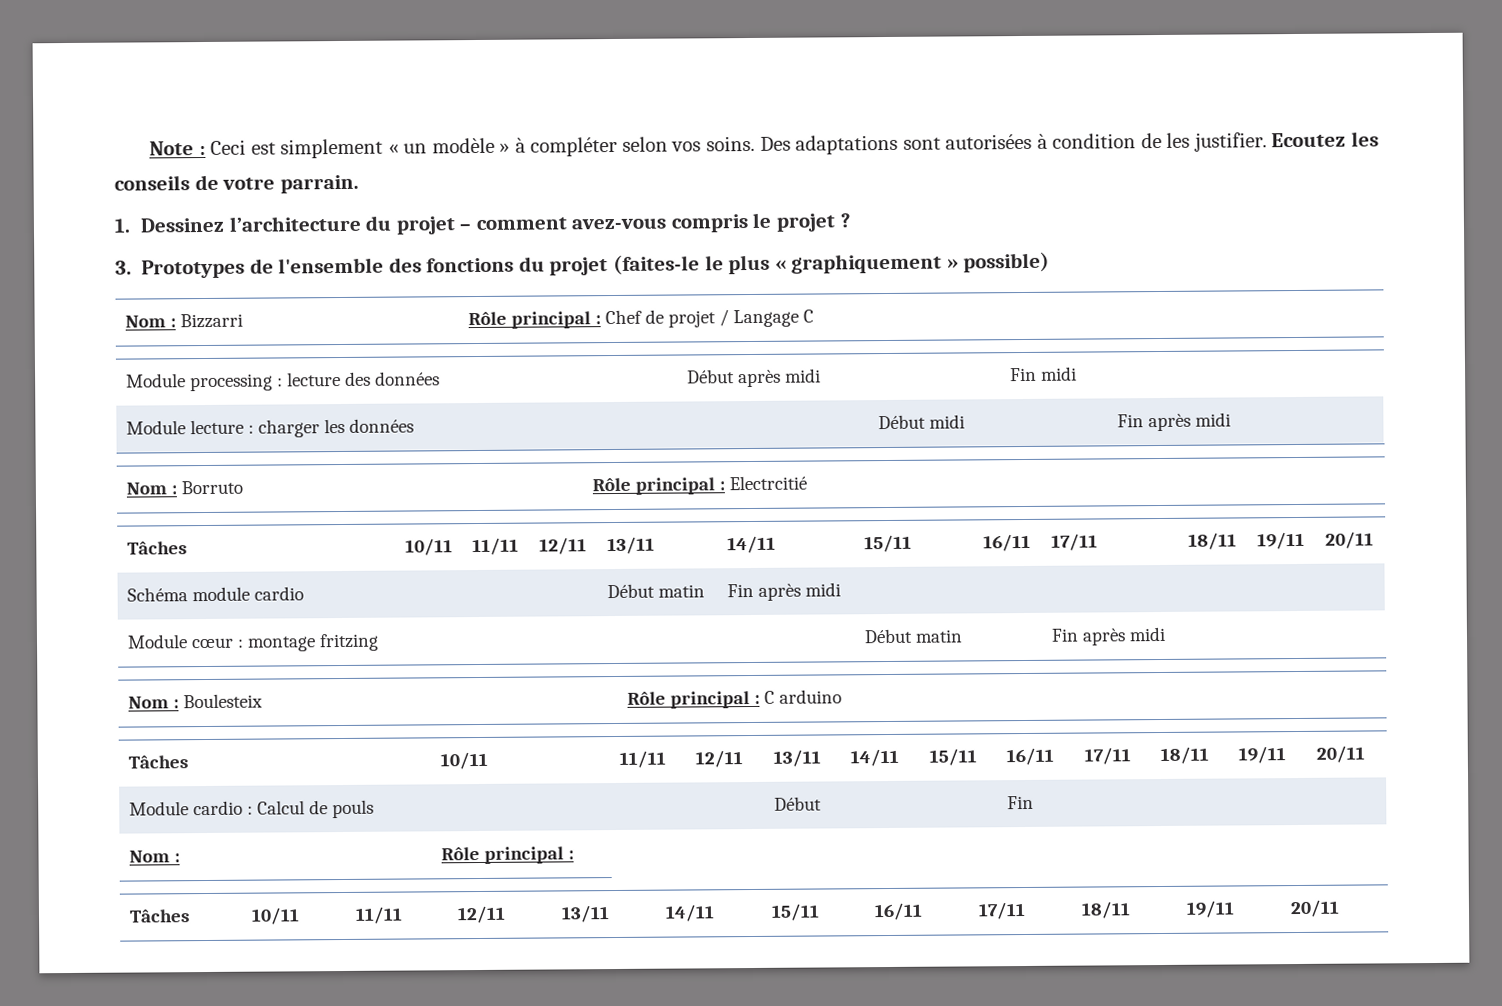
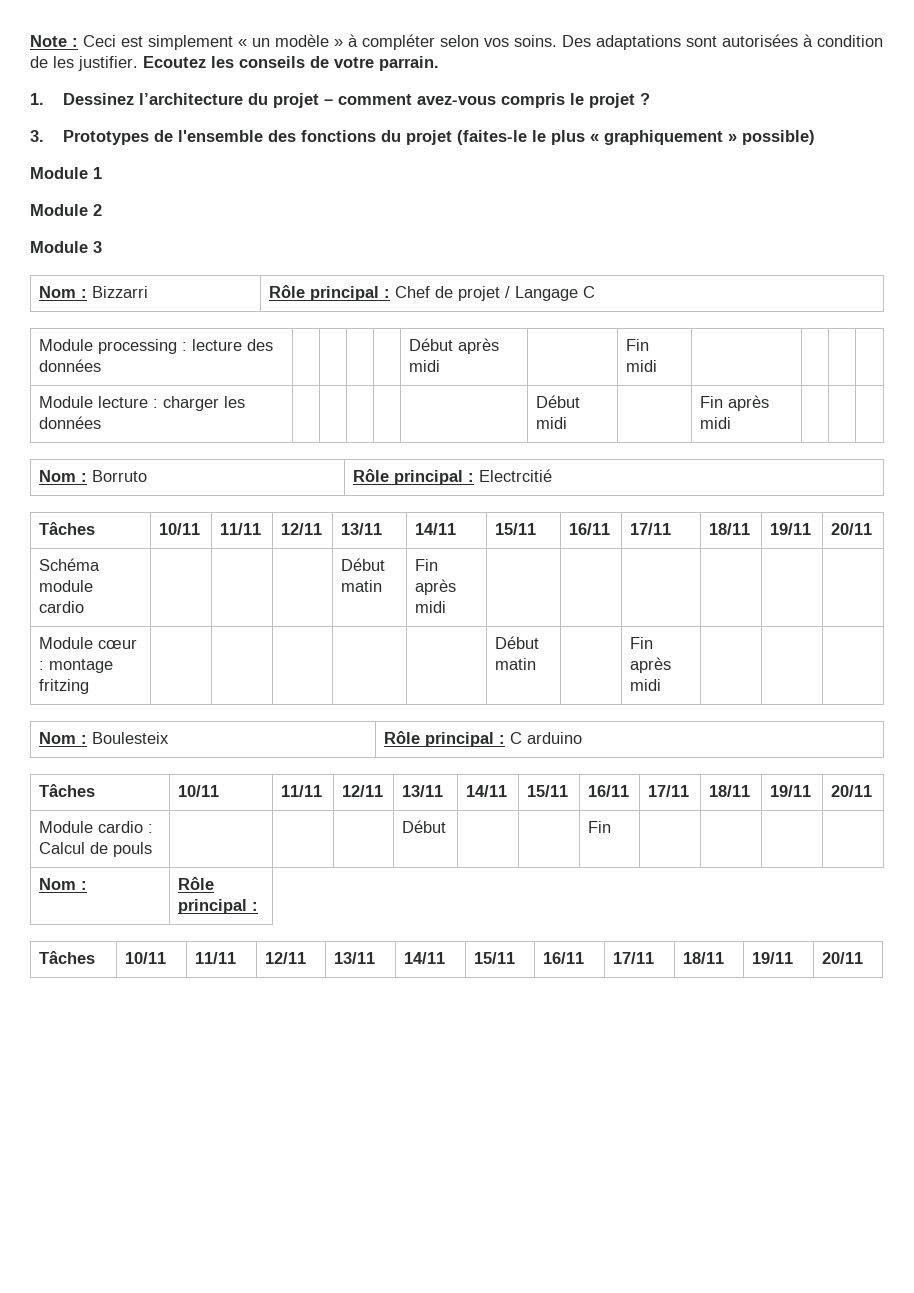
+ Module 1
+ Module 2
+ Module 3

